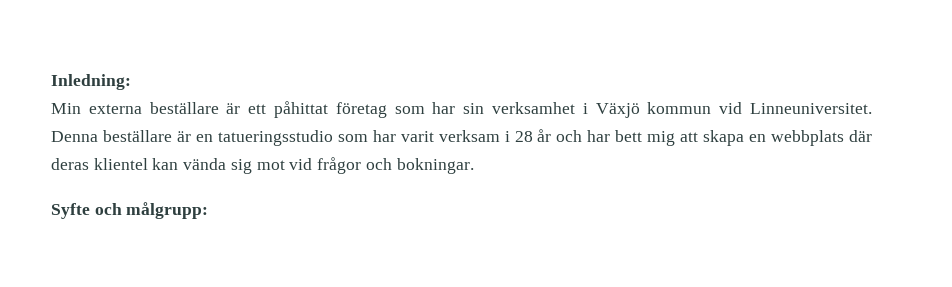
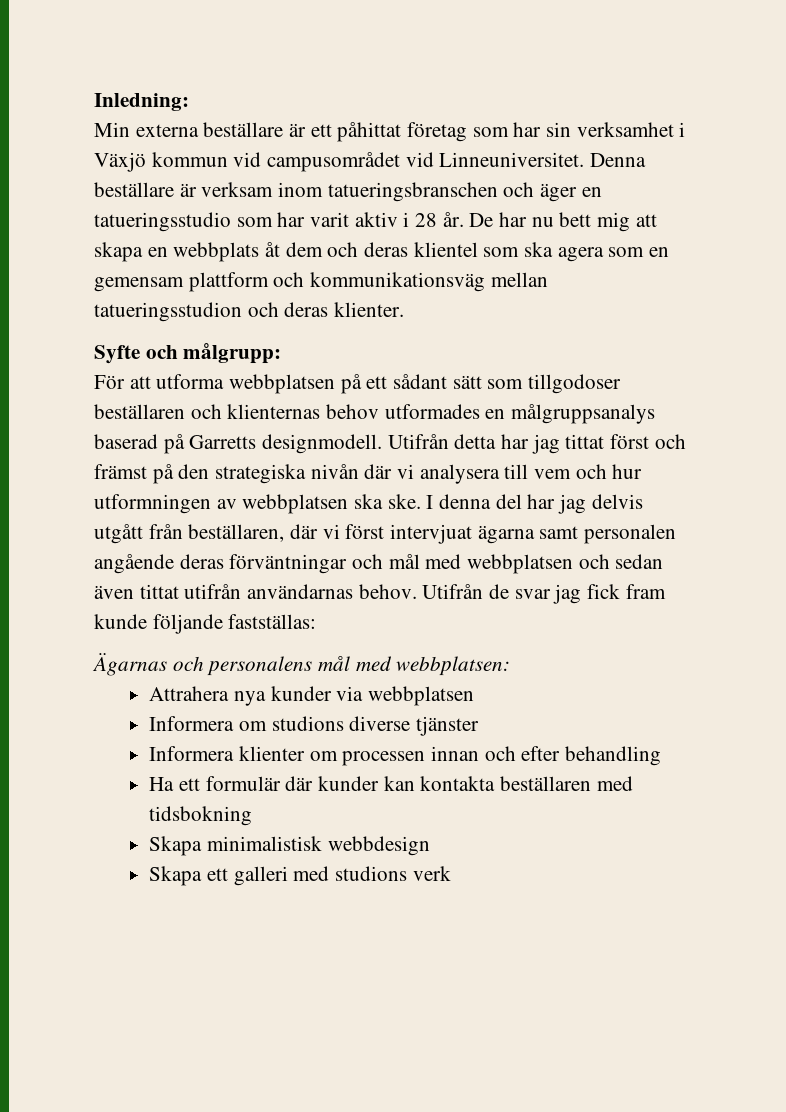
- Min externa beställare är ett påhittat företag som har sin verksamhet i Växjö kommun vid Linneuniversitet.
+ Min externa beställare är ett påhittat företag som har sin verksamhet i Växjö kommun vid campusområdet vid Linneuniversitet.
- Denna beställare är en tatueringsstudio som har varit verksam i 28 år och har bett mig att skapa en webbplats där deras klientel kan vända sig mot vid frågor och bokningar.
+ Denna beställare är verksam inom tatueringsbranschen och äger en tatueringsstudio som har varit aktiv i 28 år. De har nu bett mig att skapa en webbplats åt dem och deras klientel som ska agera som en gemensam plattform och kommunikationsväg mellan tatueringsstudion och deras klienter.
  Syfte och målgrupp:
+ För att utforma webbplatsen på ett sådant sätt som tillgodoser beställaren och klienternas behov utformades en målgruppsanalys baserad på Garretts designmodell. Utifrån detta har jag tittat först och främst på den strategiska nivån där vi analysera till vem och hur utformningen av webbplatsen ska ske. I denna del har jag delvis utgått från beställaren, där vi först intervjuat ägarna samt personalen angående deras förväntningar och mål med webbplatsen och sedan även tittat utifrån användarnas behov. Utifrån de svar jag fick fram kunde följande fastställas:
+ Ägarnas och personalens mål med webbplatsen:
+ Attrahera nya kunder via webbplatsen
+ Informera om studions diverse tjänster
+ Informera klienter om processen innan och efter behandling
+ Ha ett formulär där kunder kan kontakta beställaren med tidsbokning
+ Skapa minimalistisk webbdesign
+ Skapa ett galleri med studions verk

